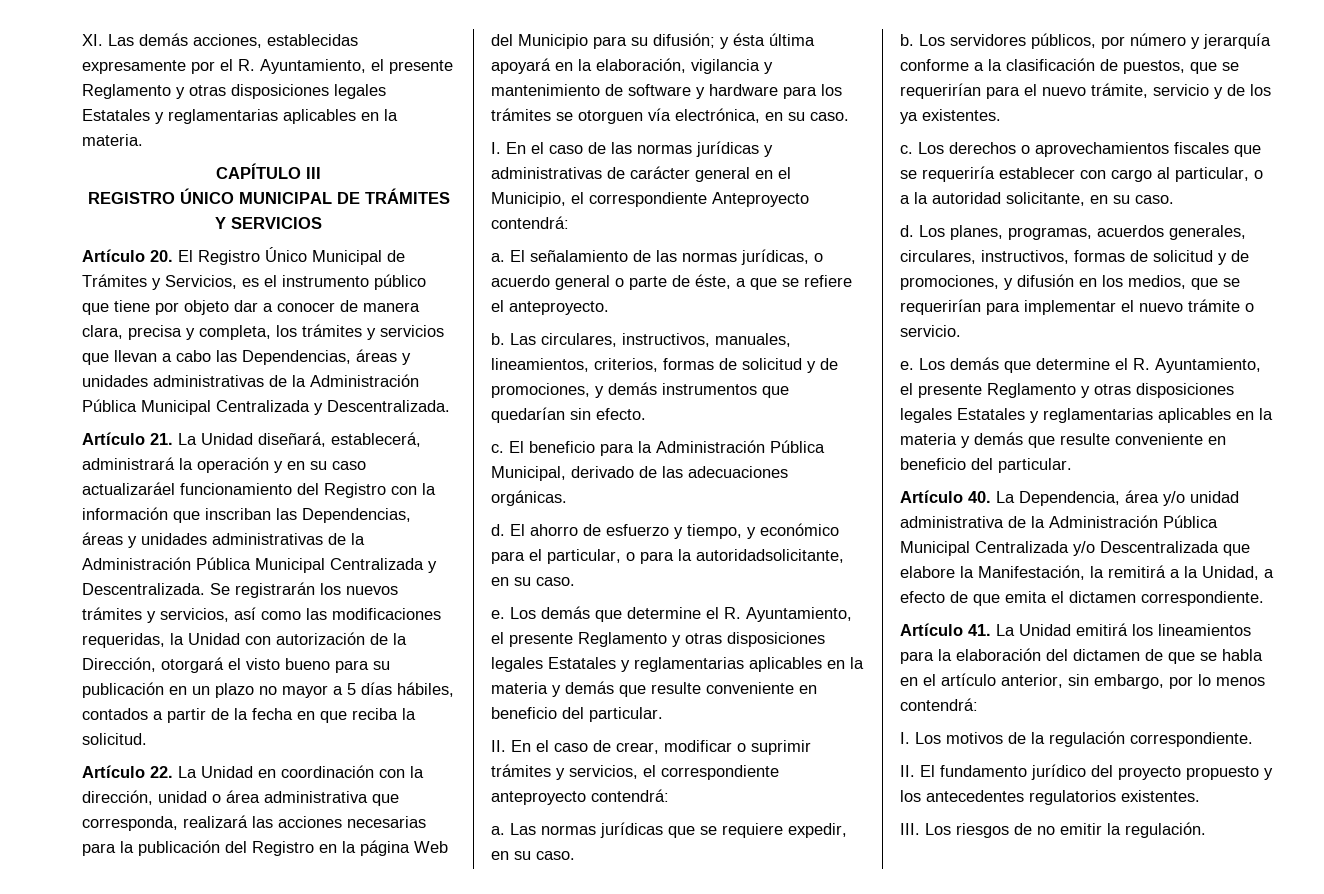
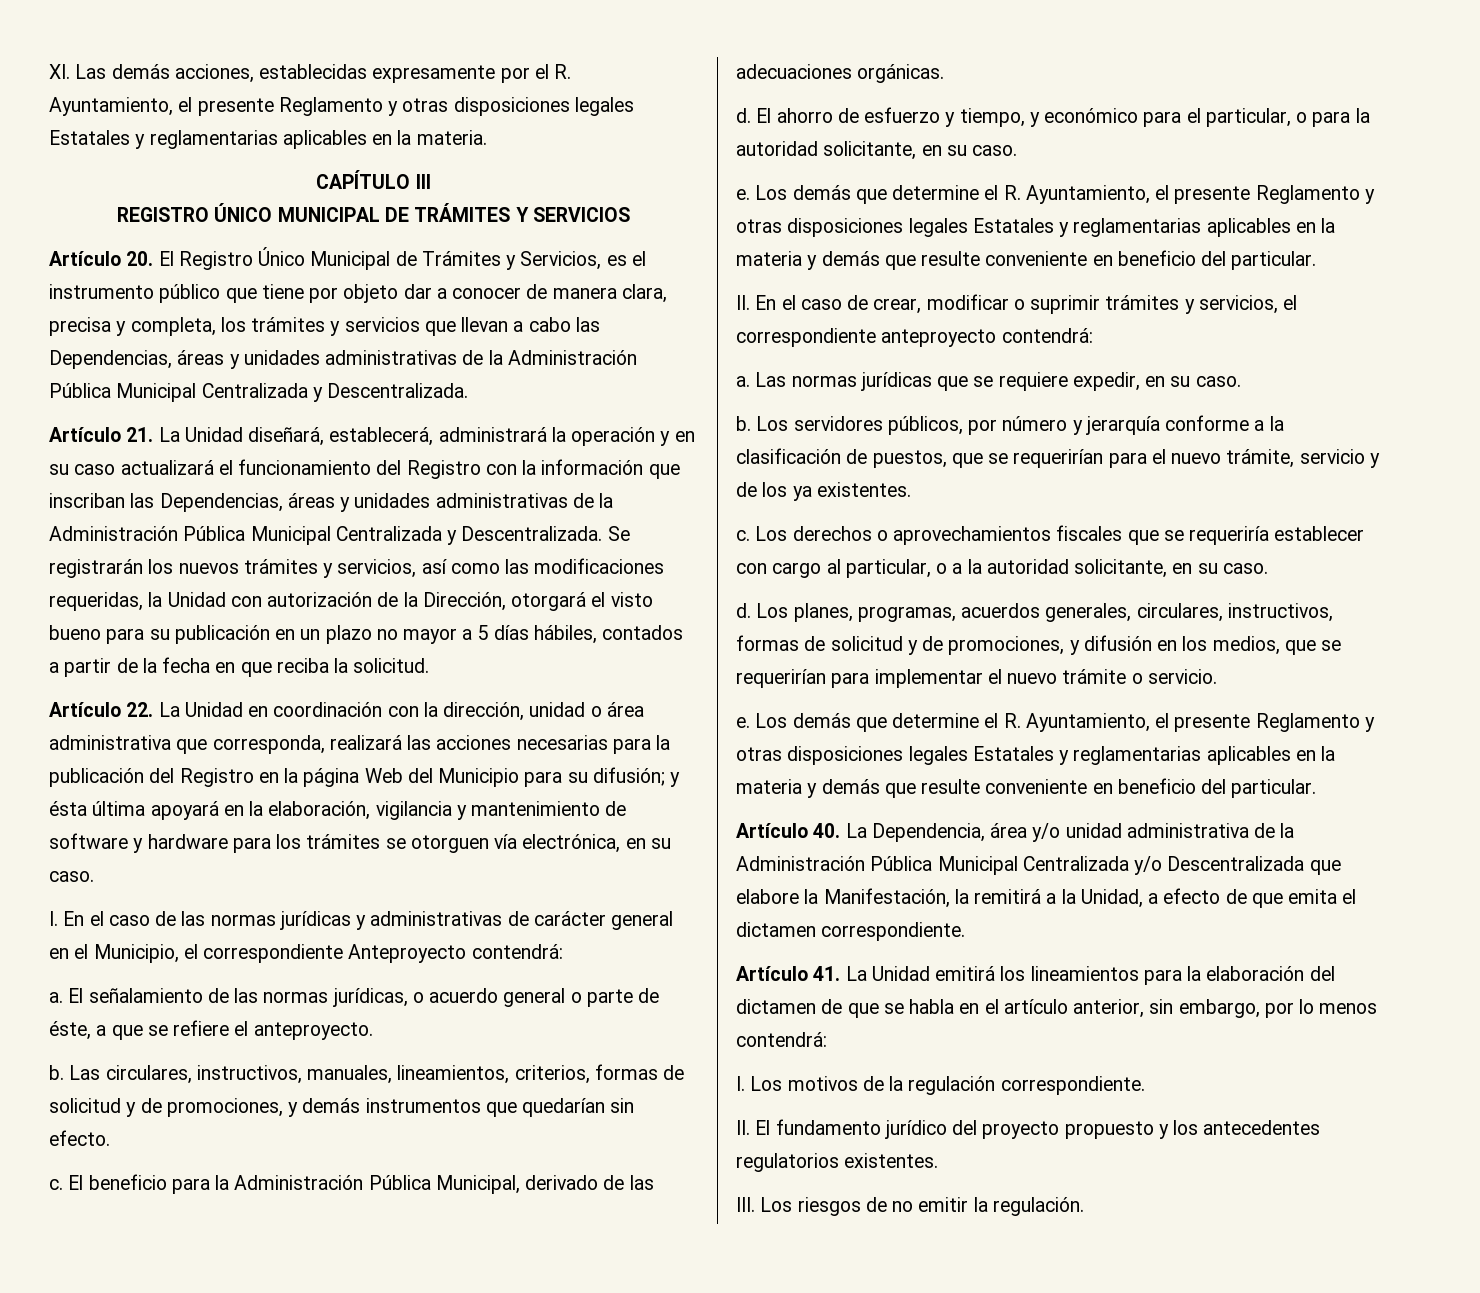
- Artículo 21. La Unidad diseñará, establecerá, administrará la operación y en su caso actualizaráel funcionamiento del Registro con la información que inscriban las Dependencias, áreas y unidades administrativas de la Administración Pública Municipal Centralizada y Descentralizada.
+ Artículo 21. La Unidad diseñará, establecerá, administrará la operación y en su caso actualizará el funcionamiento del Registro con la información que inscriban las Dependencias, áreas y unidades administrativas de la Administración Pública Municipal Centralizada y Descentralizada.
- El ahorro de esfuerzo y tiempo, y económico para el particular, o para la autoridadsolicitante, en su caso.
+ El ahorro de esfuerzo y tiempo, y económico para el particular, o para la autoridad solicitante, en su caso.

